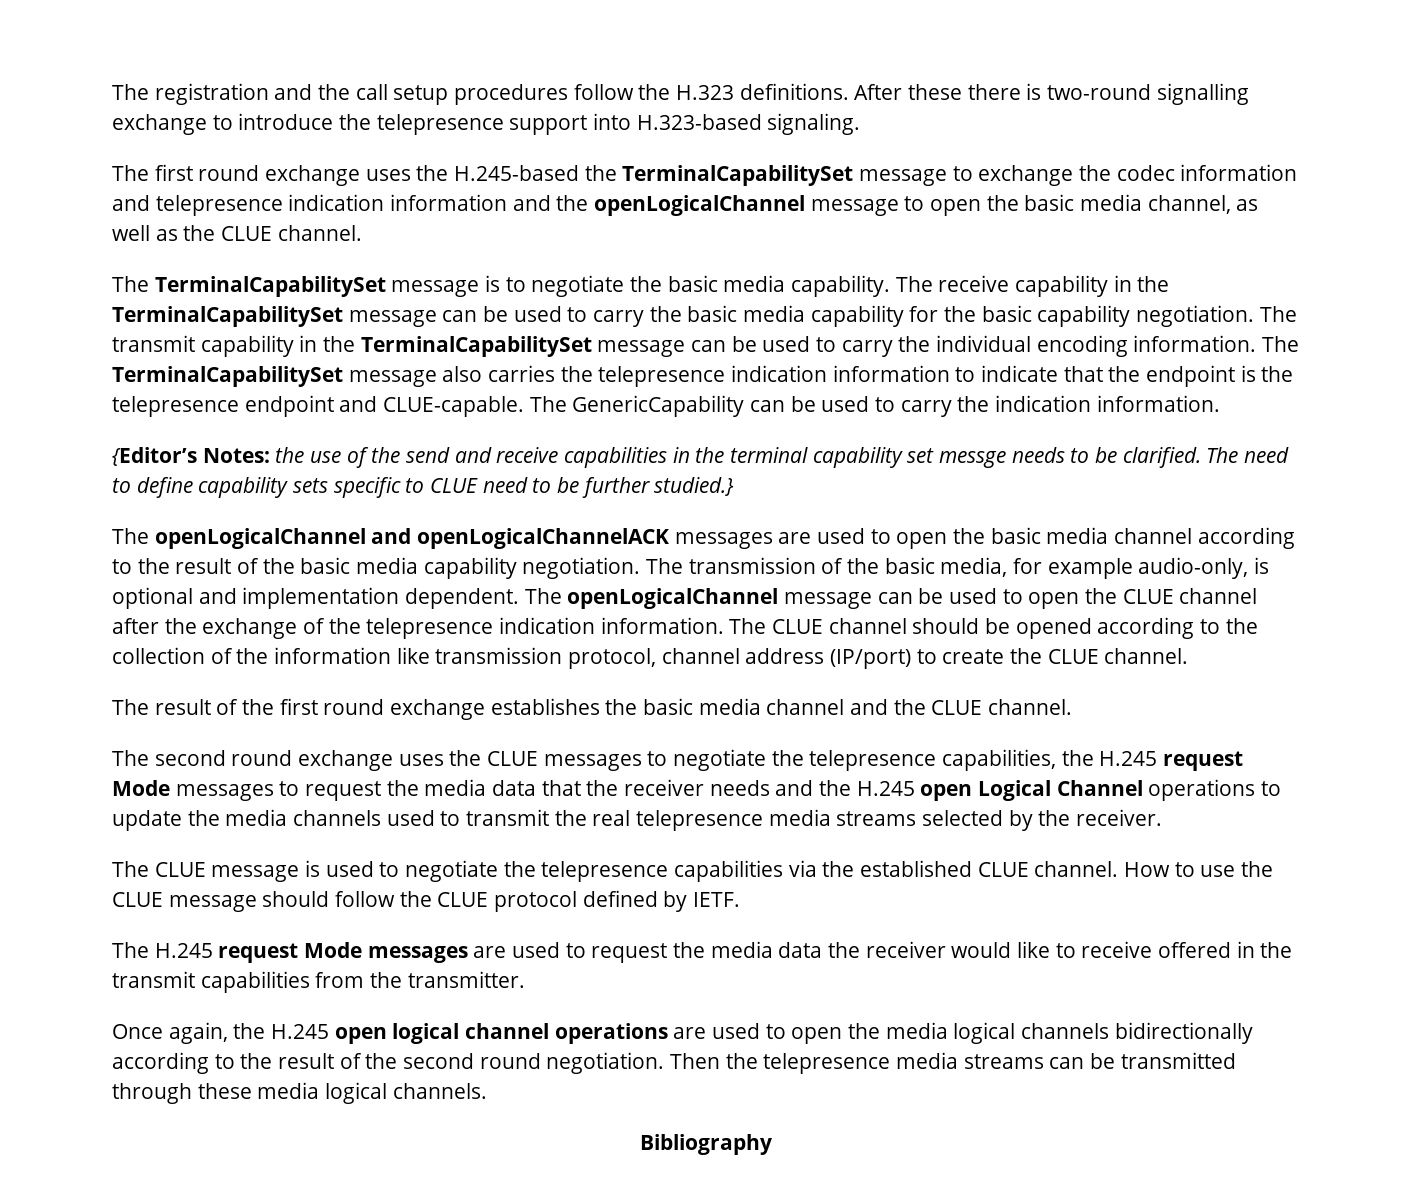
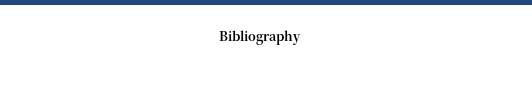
- The registration and the call setup procedures follow the H.323 definitions. After these there is two-round signalling exchange to introduce the telepresence support into H.323-based signaling.
- The first round exchange uses the H.245-based the TerminalCapabilitySet message to exchange the codec information and telepresence indication information and the openLogicalChannel message to open the basic media channel, as well as the CLUE channel.
- The TerminalCapabilitySet message is to negotiate the basic media capability. The receive capability in the TerminalCapabilitySet message can be used to carry the basic media capability for the basic capability negotiation. The transmit capability in the TerminalCapabilitySet message can be used to carry the individual encoding information. The TerminalCapabilitySet message also carries the telepresence indication information to indicate that the endpoint is the telepresence endpoint and CLUE-capable. The GenericCapability can be used to carry the indication information.
- {Editor’s Notes: the use of the send and receive capabilities in the terminal capability set messge needs to be clarified. The need to define capability sets specific to CLUE need to be further studied.}
- The openLogicalChannel and openLogicalChannelACK messages are used to open the basic media channel according to the result of the basic media capability negotiation. The transmission of the basic media, for example audio-only, is optional and implementation dependent. The openLogicalChannel message can be used to open the CLUE channel after the exchange of the telepresence indication information. The CLUE channel should be opened according to the collection of the information like transmission protocol, channel address (IP/port) to create the CLUE channel.
- The result of the first round exchange establishes the basic media channel and the CLUE channel.
- The second round exchange uses the CLUE messages to negotiate the telepresence capabilities, the H.245 request Mode messages to request the media data that the receiver needs and the H.245 open Logical Channel operations to update the media channels used to transmit the real telepresence media streams selected by the receiver.
- The CLUE message is used to negotiate the telepresence capabilities via the established CLUE channel. How to use the CLUE message should follow the CLUE protocol defined by IETF.
- The H.245 request Mode messages are used to request the media data the receiver would like to receive offered in the transmit capabilities from the transmitter.
- Once again, the H.245 open logical channel operations are used to open the media logical channels bidirectionally according to the result of the second round negotiation. Then the telepresence media streams can be transmitted through these media logical channels.

